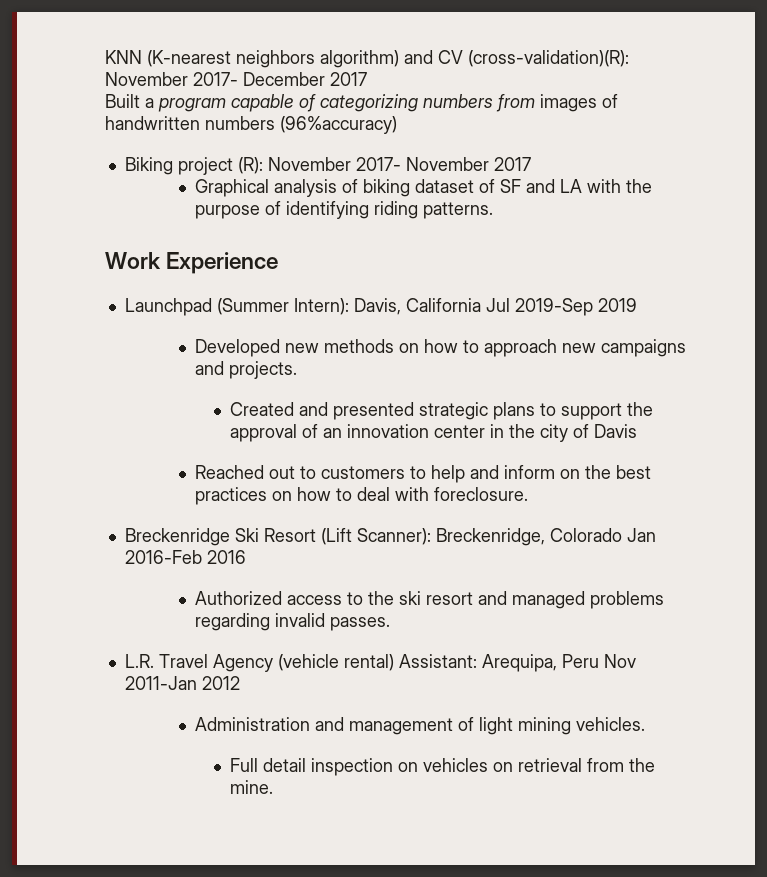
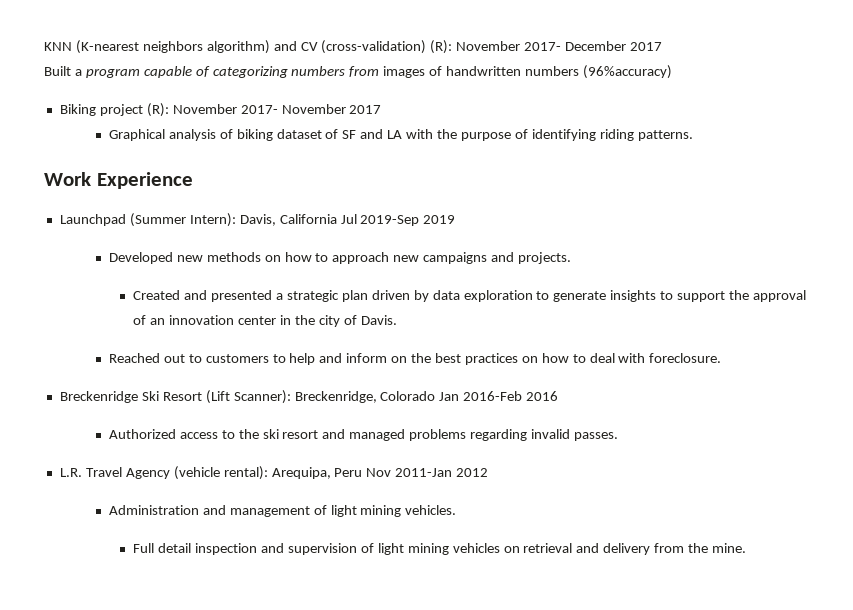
- KNN (K-nearest neighbors algorithm) and CV (cross-validation)(R): November 2017- December 2017
+ KNN (K-nearest neighbors algorithm) and CV (cross-validation) (R): November 2017- December 2017
- Created and presented strategic plans to support the approval of an innovation center in the city of Davis
+ Created and presented a strategic plan driven by data exploration to generate insights to support the approval of an innovation center in the city of Davis.
- L.R. Travel Agency (vehicle rental) Assistant: Arequipa, Peru Nov 2011-Jan 2012
+ L.R. Travel Agency (vehicle rental): Arequipa, Peru Nov 2011-Jan 2012
- Full detail inspection on vehicles on retrieval from the mine.
+ Full detail inspection and supervision of light mining vehicles on retrieval and delivery from the mine.

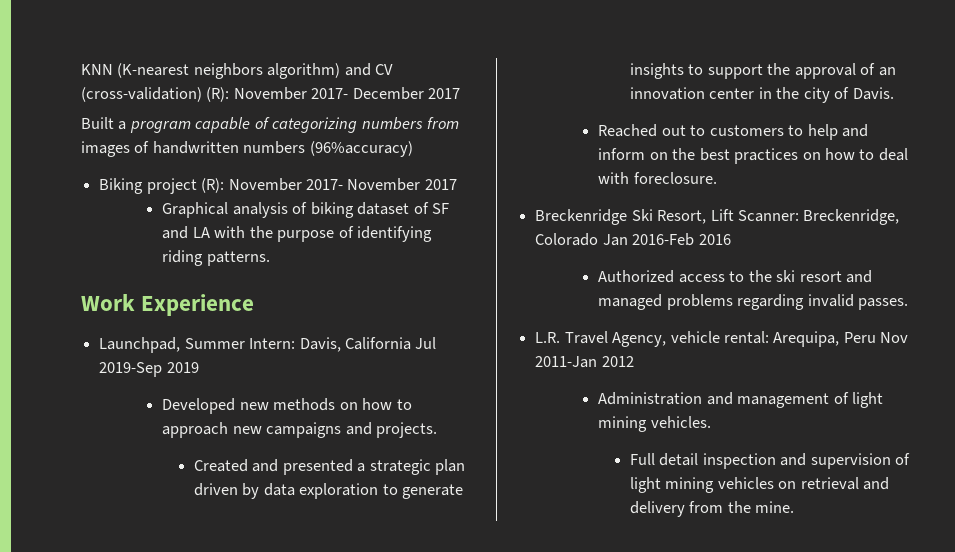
- Launchpad (Summer Intern): Davis, California Jul 2019-Sep 2019
+ Launchpad, Summer Intern: Davis, California Jul 2019-Sep 2019
- Breckenridge Ski Resort (Lift Scanner): Breckenridge, Colorado Jan 2016-Feb 2016
+ Breckenridge Ski Resort, Lift Scanner: Breckenridge, Colorado Jan 2016-Feb 2016
- L.R. Travel Agency (vehicle rental): Arequipa, Peru Nov 2011-Jan 2012
+ L.R. Travel Agency, vehicle rental: Arequipa, Peru Nov 2011-Jan 2012

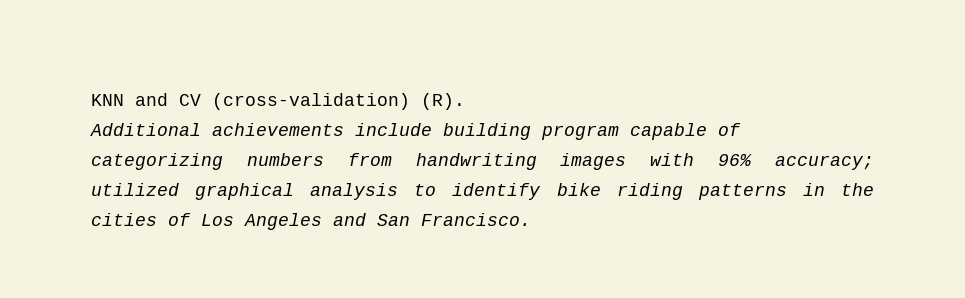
- KNN (K-nearest neighbors algorithm) and CV (cross-validation) (R): November 2017- December 2017
- Built a program capable of categorizing numbers from images of handwritten numbers (96%accuracy)
- Biking project (R): November 2017- November 2017
- Graphical analysis of biking dataset of SF and LA with the purpose of identifying riding patterns.
- Work Experience
- Launchpad, Summer Intern: Davis, California Jul 2019-Sep 2019
- Developed new methods on how to approach new campaigns and projects.
- Created and presented a strategic plan driven by data exploration to generate insights to support the approval of an innovation center in the city of Davis.
- Reached out to customers to help and inform on the best practices on how to deal with foreclosure.
- Breckenridge Ski Resort, Lift Scanner: Breckenridge, Colorado Jan 2016-Feb 2016
- Authorized access to the ski resort and managed problems regarding invalid passes.
- L.R. Travel Agency, vehicle rental: Arequipa, Peru Nov 2011-Jan 2012
- Administration and management of light mining vehicles.
- Full detail inspection and supervision of light mining vehicles on retrieval and delivery from the mine.
+ KNN and CV (cross-validation) (R).
+ Additional achievements include building program capable of categorizing numbers from handwriting images with 96% accuracy; utilized graphical analysis to identify bike riding patterns in the cities of Los Angeles and San Francisco.

